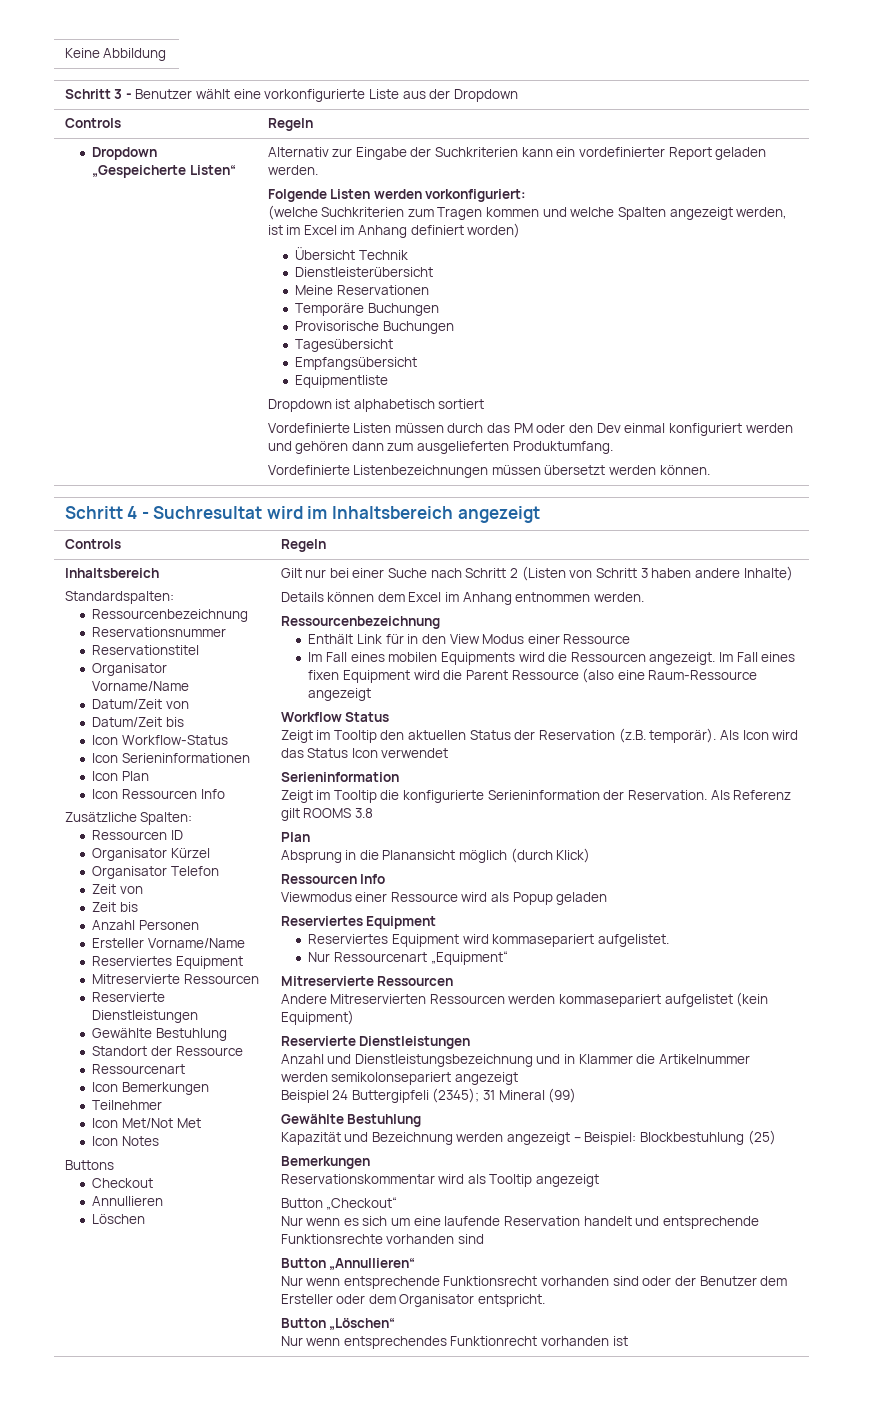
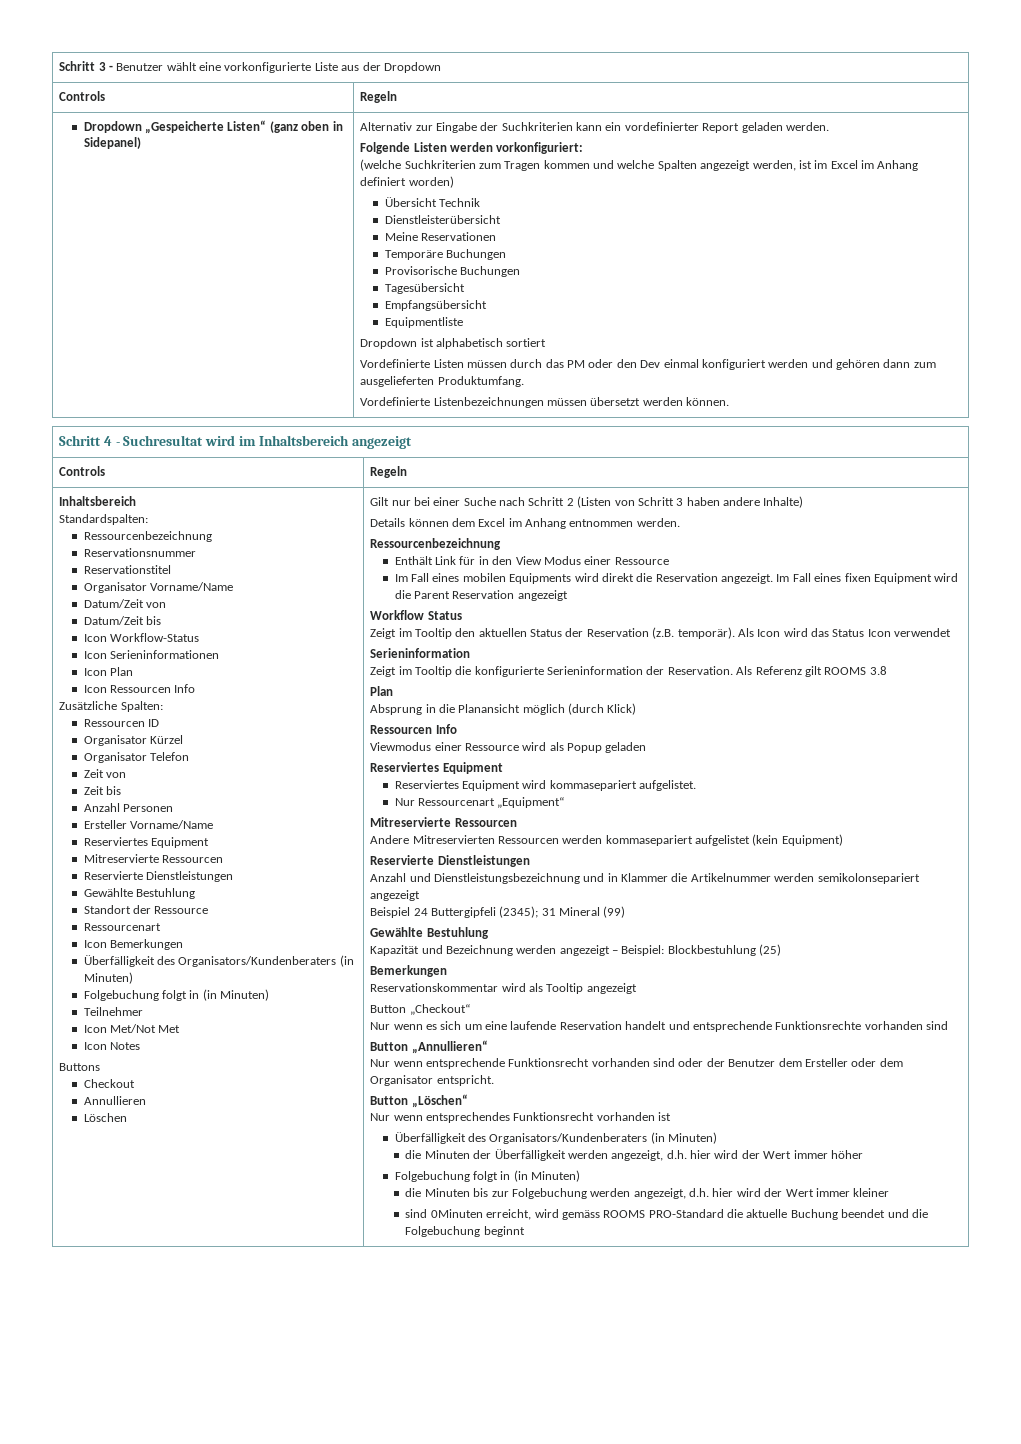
- Keine Abbildung
- Dropdown „Gespeicherte Listen“
+ Dropdown „Gespeicherte Listen“ (ganz oben in Sidepanel)
  Icon Bemerkungen
+ Überfälligkeit des Organisators/Kundenberaters (in Minuten)
+ Folgebuchung folgt in (in Minuten)
- Im Fall eines mobilen Equipments wird die Ressourcen angezeigt.
+ Im Fall eines mobilen Equipments wird direkt die Reservation angezeigt.
- Im Fall eines fixen Equipment wird die Parent Ressource (also eine Raum-Ressource angezeigt
+ Im Fall eines fixen Equipment wird die Parent Reservation angezeigt
- Nur wenn entsprechendes Funktionrecht vorhanden ist
+ Nur wenn entsprechendes Funktionsrecht vorhanden ist
+ Überfälligkeit des Organisators/Kundenberaters (in Minuten)
+ die Minuten der Überfälligkeit werden angezeigt, d.h. hier wird der Wert immer höher
+ Folgebuchung folgt in (in Minuten)
+ die Minuten bis zur Folgebuchung werden angezeigt, d.h. hier wird der Wert immer kleiner
+ sind 0Minuten erreicht, wird gemäss ROOMS PRO-Standard die aktuelle Buchung beendet und die Folgebuchung beginnt

